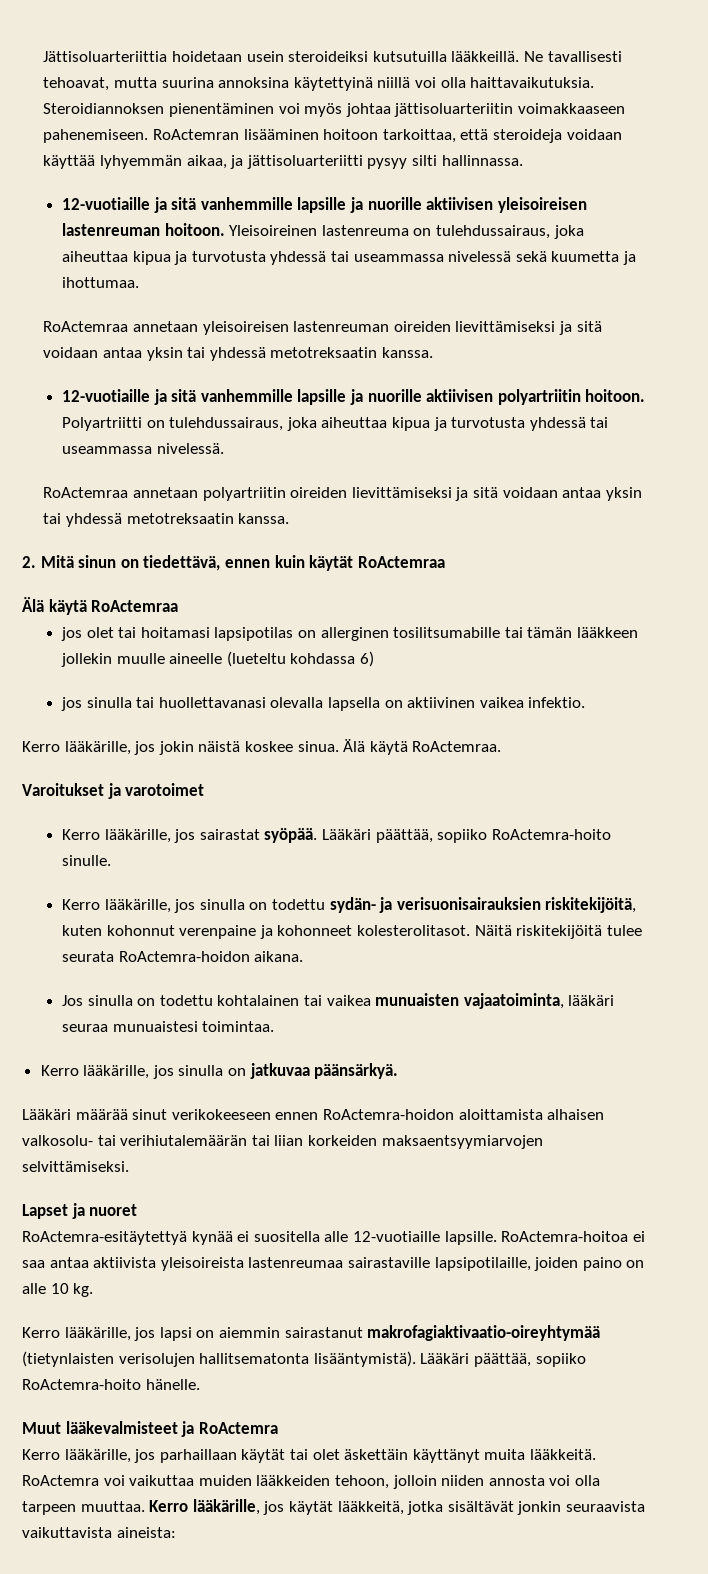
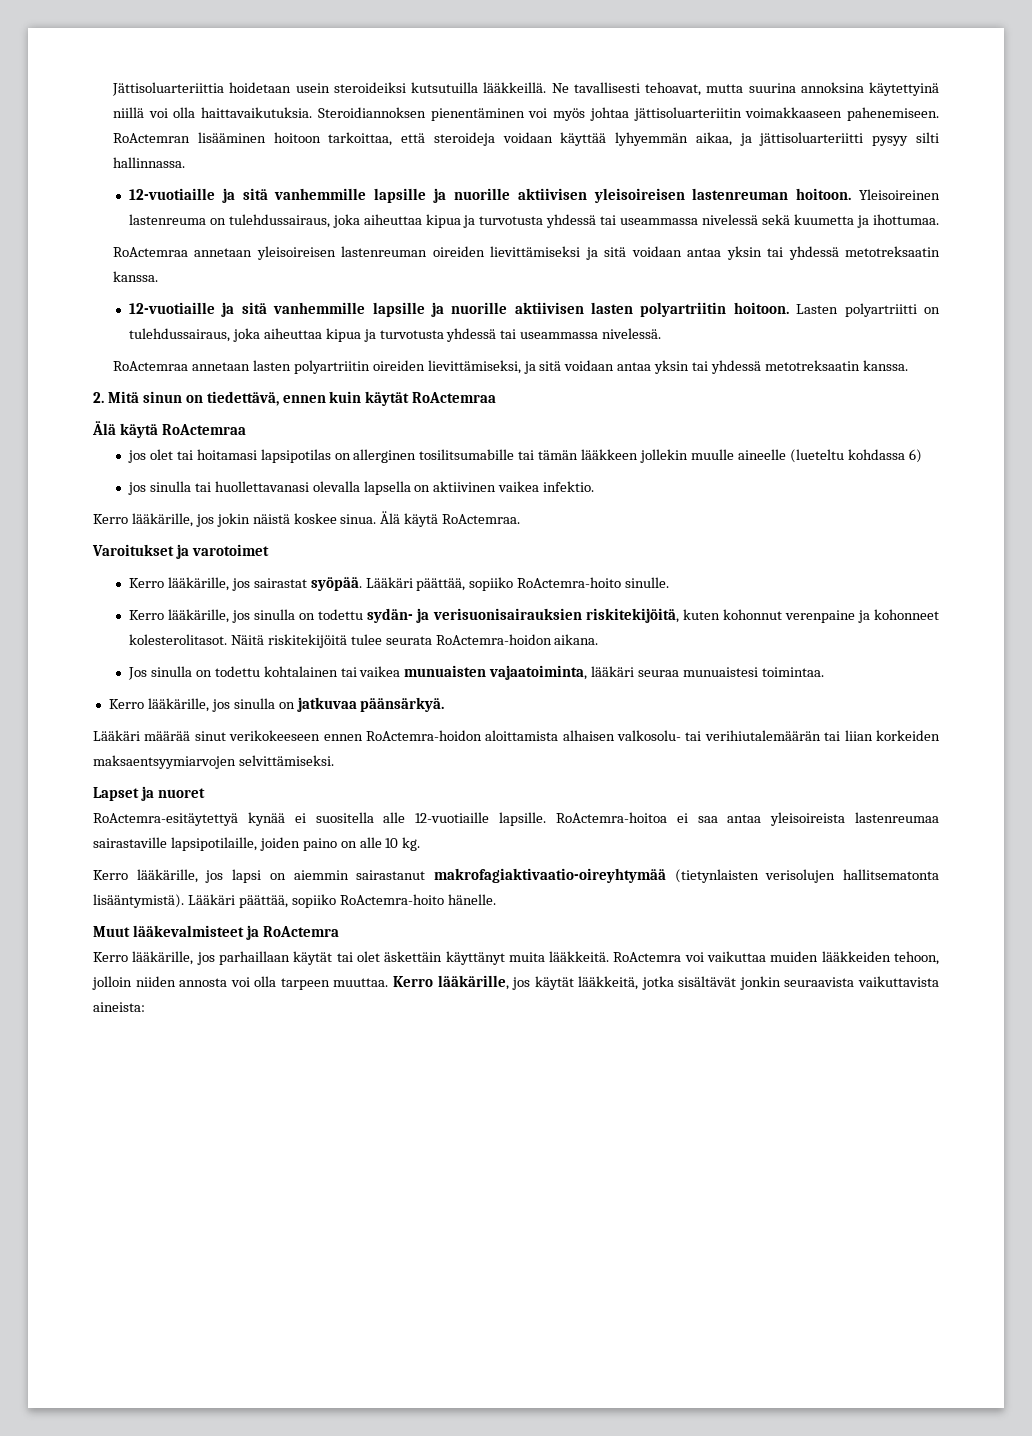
- 12-vuotiaille ja sitä vanhemmille lapsille ja nuorille aktiivisen polyartriitin hoitoon.
+ 12-vuotiaille ja sitä vanhemmille lapsille ja nuorille aktiivisen lasten polyartriitin hoitoon.
- Polyartriitti on tulehdussairaus, joka aiheuttaa kipua ja turvotusta yhdessä tai useammassa nivelessä.
+ Lasten polyartriitti on tulehdussairaus, joka aiheuttaa kipua ja turvotusta yhdessä tai useammassa nivelessä.
- RoActemraa annetaan polyartriitin oireiden lievittämiseksi ja sitä voidaan antaa yksin tai yhdessä metotreksaatin kanssa.
+ RoActemraa annetaan lasten polyartriitin oireiden lievittämiseksi, ja sitä voidaan antaa yksin tai yhdessä metotreksaatin kanssa.
- RoActemra-hoitoa ei saa antaa aktiivista yleisoireista lastenreumaa sairastaville lapsipotilaille, joiden paino on alle 10 kg.
+ RoActemra-hoitoa ei saa antaa yleisoireista lastenreumaa sairastaville lapsipotilaille, joiden paino on alle 10 kg.

